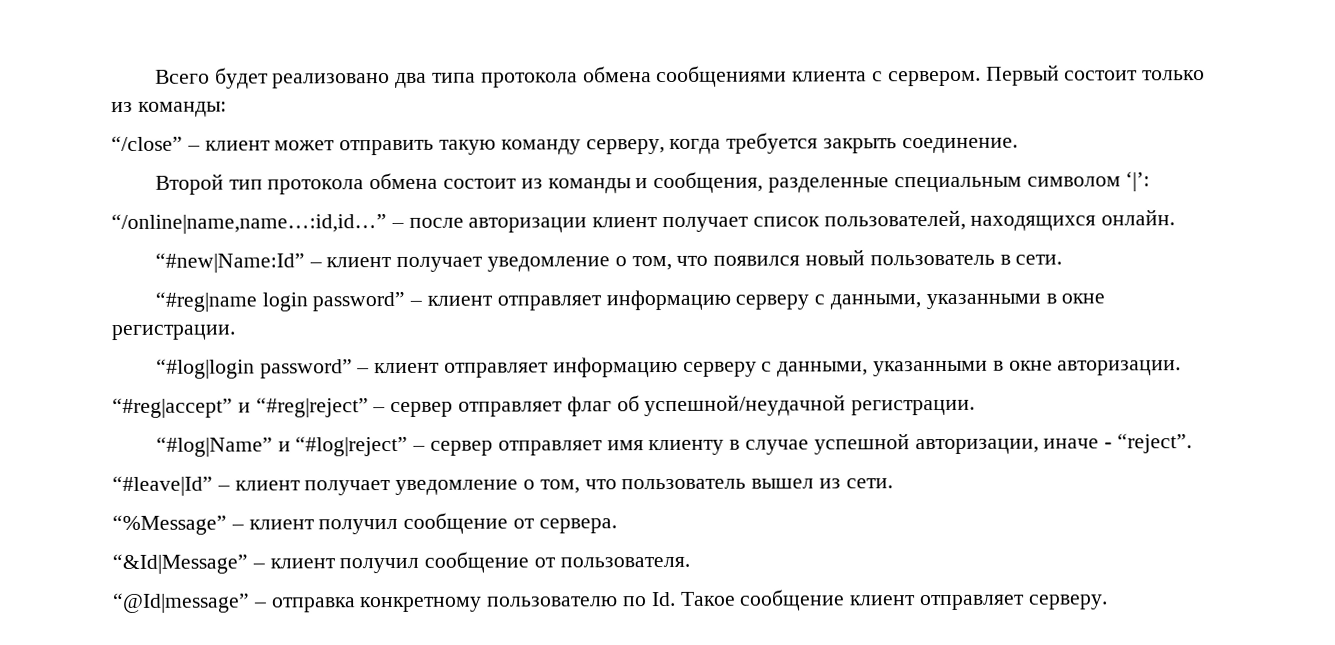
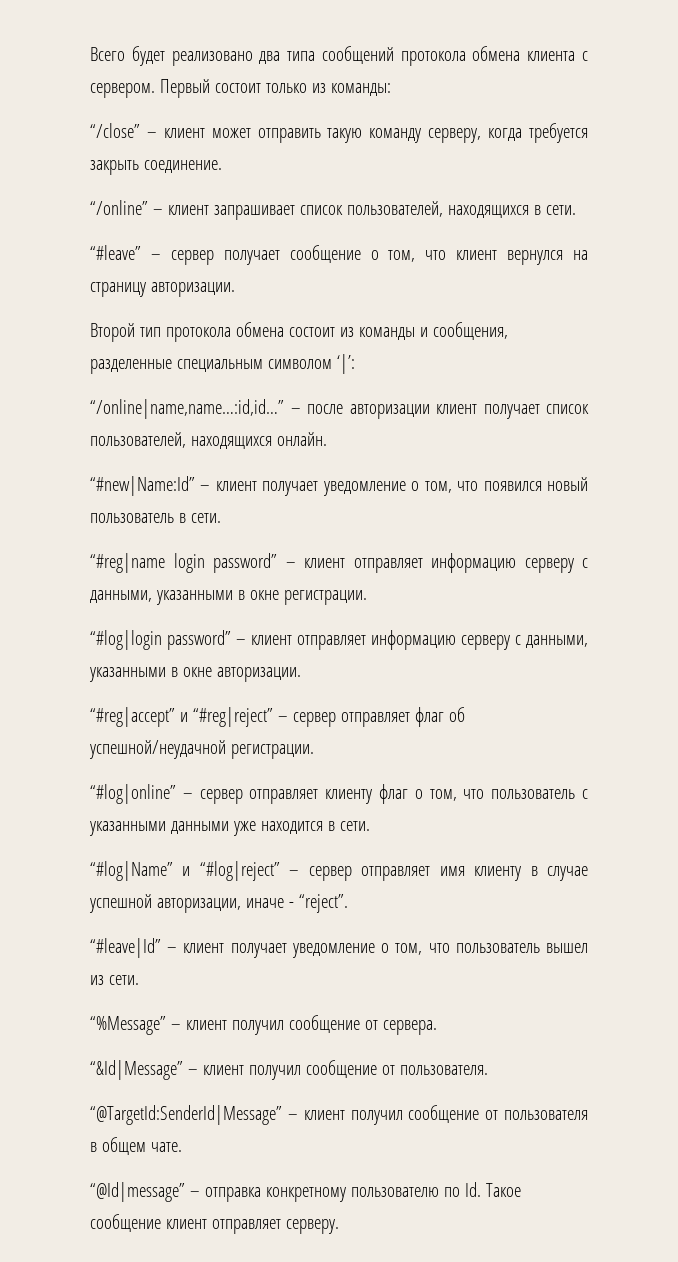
- Всего будет реализовано два типа протокола обмена сообщениями клиента с сервером.
+ Всего будет реализовано два типа сообщений протокола обмена клиента с сервером.
+ “/online” – клиент запрашивает список пользователей, находящихся в сети.
+ “#leave” – сервер получает сообщение о том, что клиент вернулся на страницу авторизации.
+ “#log|online” – сервер отправляет клиенту флаг о том, что пользователь с указанными данными уже находится в сети.
+ “@TargetId:SenderId|Message” – клиент получил сообщение от пользователя в общем чате.

